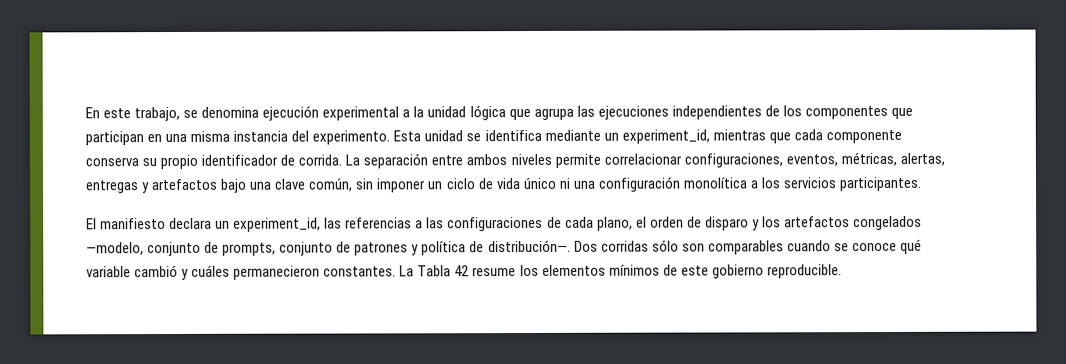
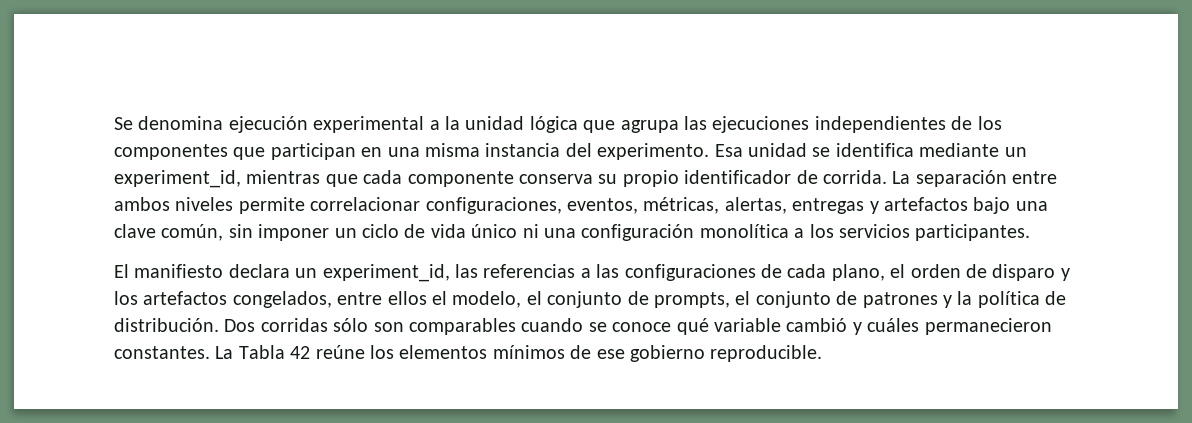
- En este trabajo, se denomina ejecución experimental a la unidad lógica que agrupa las ejecuciones independientes de los componentes que participan en una misma instancia del experimento.
+ Se denomina ejecución experimental a la unidad lógica que agrupa las ejecuciones independientes de los componentes que participan en una misma instancia del experimento.
- Esta unidad se identifica mediante un experiment_id, mientras que cada componente conserva su propio identificador de corrida.
+ Esa unidad se identifica mediante un experiment_id, mientras que cada componente conserva su propio identificador de corrida.
- El manifiesto declara un experiment_id, las referencias a las configuraciones de cada plano, el orden de disparo y los artefactos congelados —modelo, conjunto de prompts, conjunto de patrones y política de distribución—.
+ El manifiesto declara un experiment_id, las referencias a las configuraciones de cada plano, el orden de disparo y los artefactos congelados, entre ellos el modelo, el conjunto de prompts, el conjunto de patrones y la política de distribución.
- La Tabla 42 resume los elementos mínimos de este gobierno reproducible.
+ La Tabla 42 reúne los elementos mínimos de ese gobierno reproducible.

